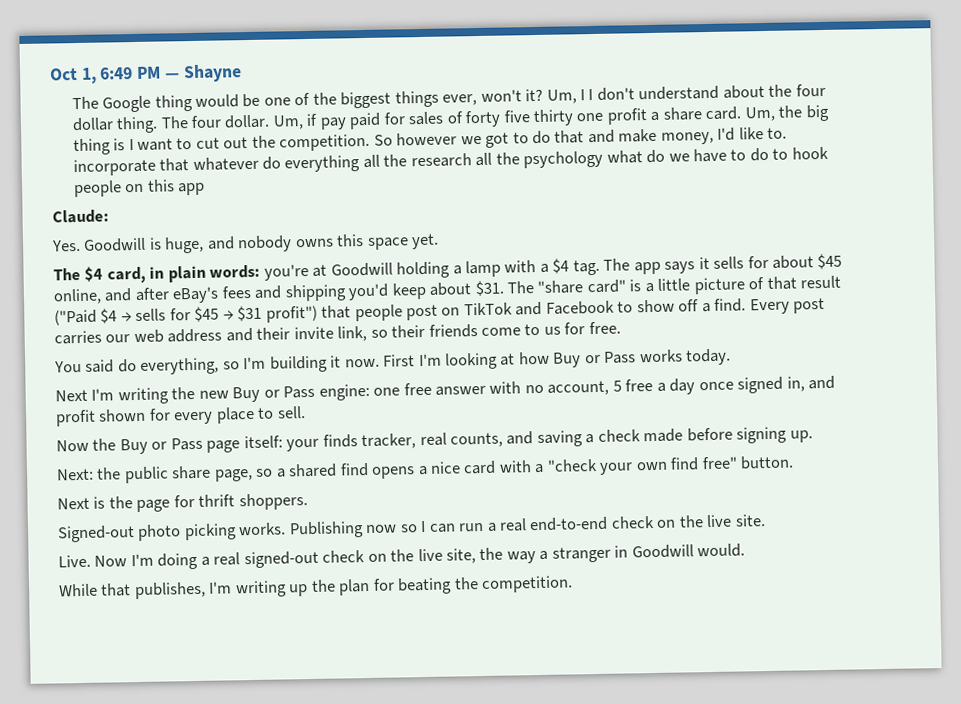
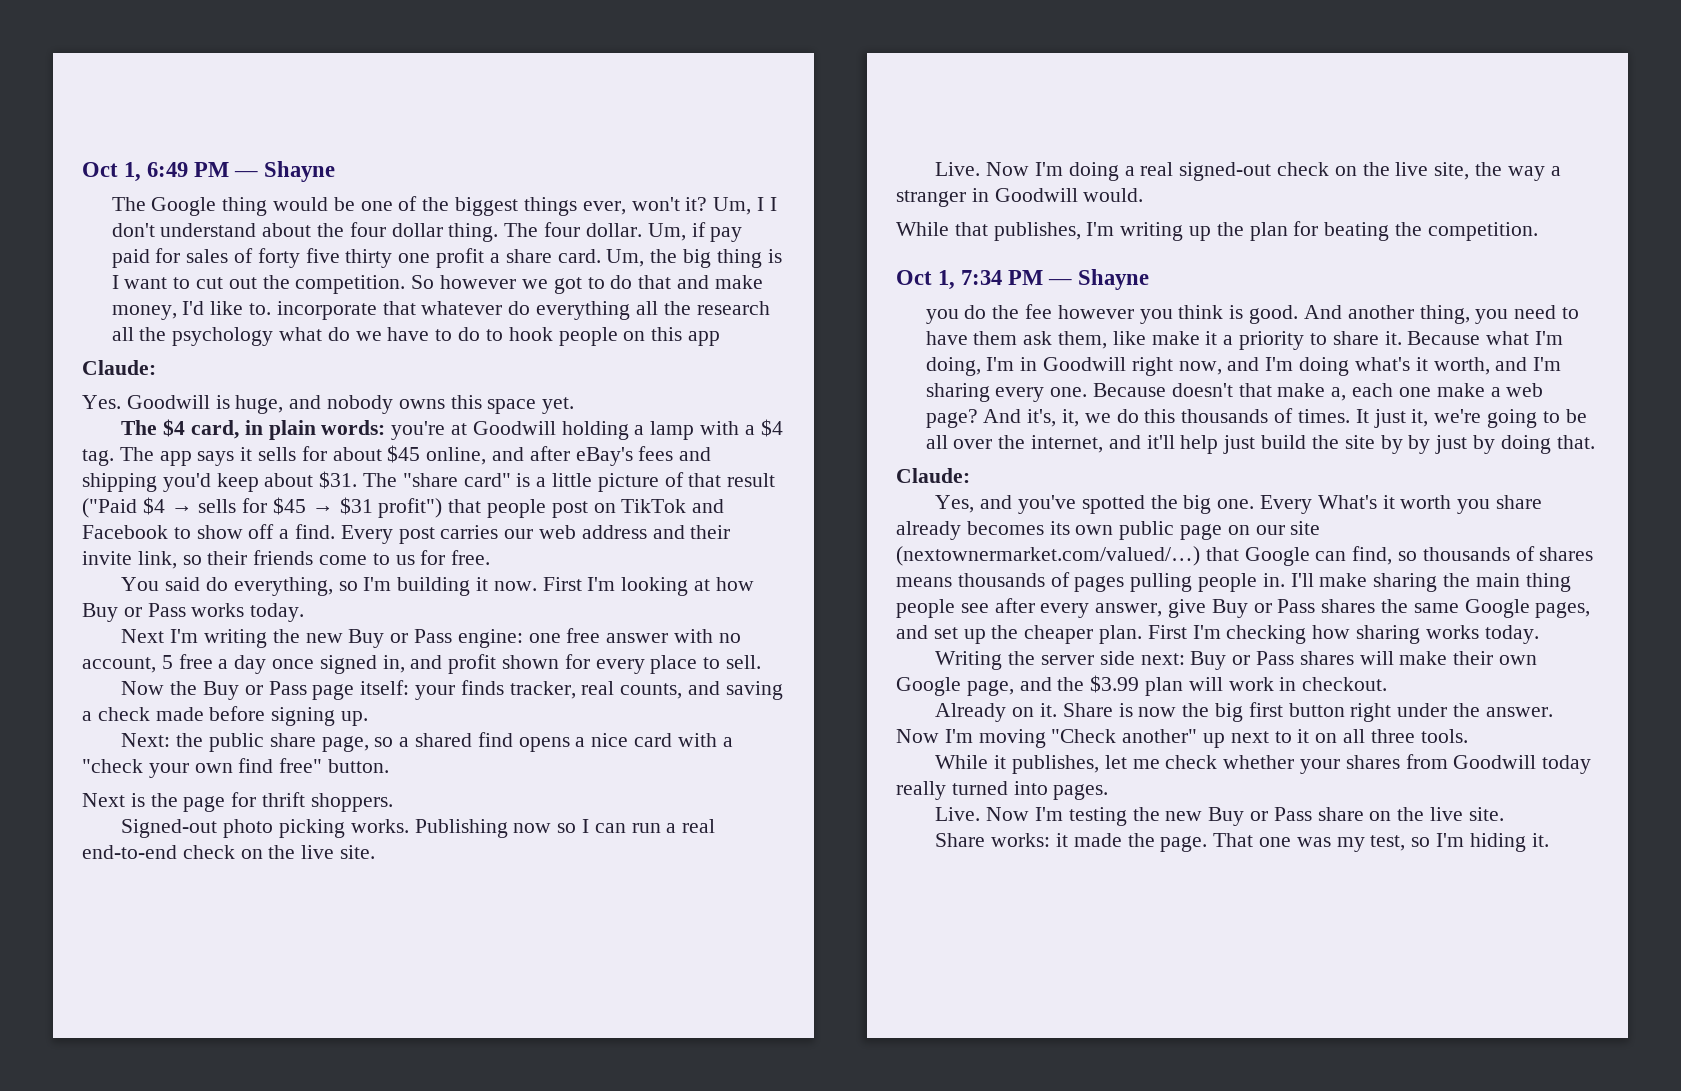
+ Oct 1, 7:34 PM — Shayne
+ you do the fee however you think is good. And another thing, you need to have them ask them, like make it a priority to share it. Because what I'm doing, I'm in Goodwill right now, and I'm doing what's it worth, and I'm sharing every one. Because doesn't that make a, each one make a web page? And it's, it, we do this thousands of times. It just it, we're going to be all over the internet, and it'll help just build the site by by just by doing that.
+ Claude:
+ Yes, and you've spotted the big one. Every What's it worth you share already becomes its own public page on our site (nextownermarket.com/valued/…) that Google can find, so thousands of shares means thousands of pages pulling people in. I'll make sharing the main thing people see after every answer, give Buy or Pass shares the same Google pages, and set up the cheaper plan. First I'm checking how sharing works today.
+ Writing the server side next: Buy or Pass shares will make their own Google page, and the $3.99 plan will work in checkout.
+ Already on it. Share is now the big first button right under the answer. Now I'm moving "Check another" up next to it on all three tools.
+ While it publishes, let me check whether your shares from Goodwill today really turned into pages.
+ Live. Now I'm testing the new Buy or Pass share on the live site.
+ Share works: it made the page. That one was my test, so I'm hiding it.

